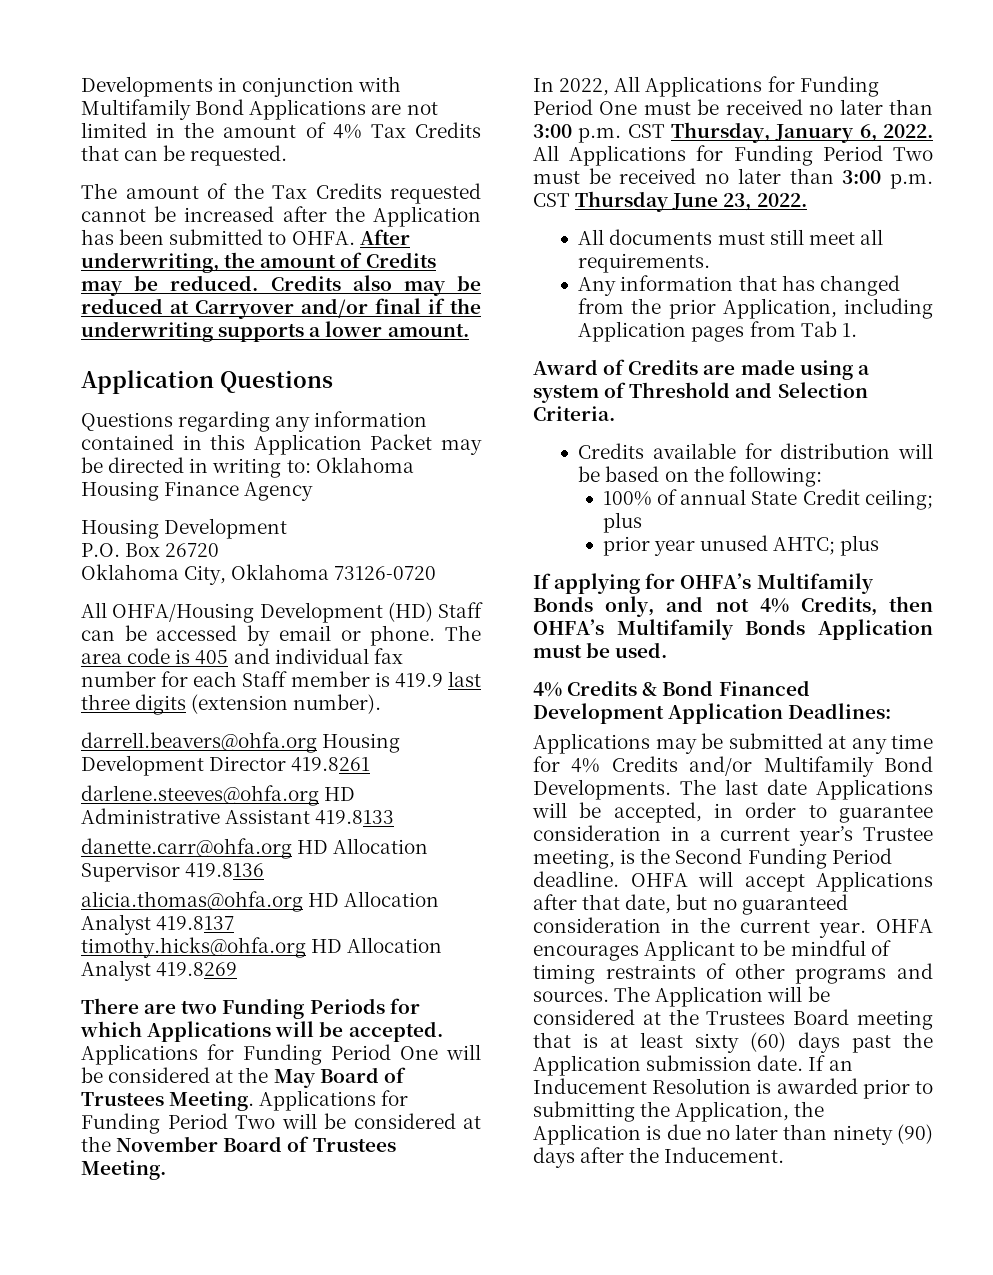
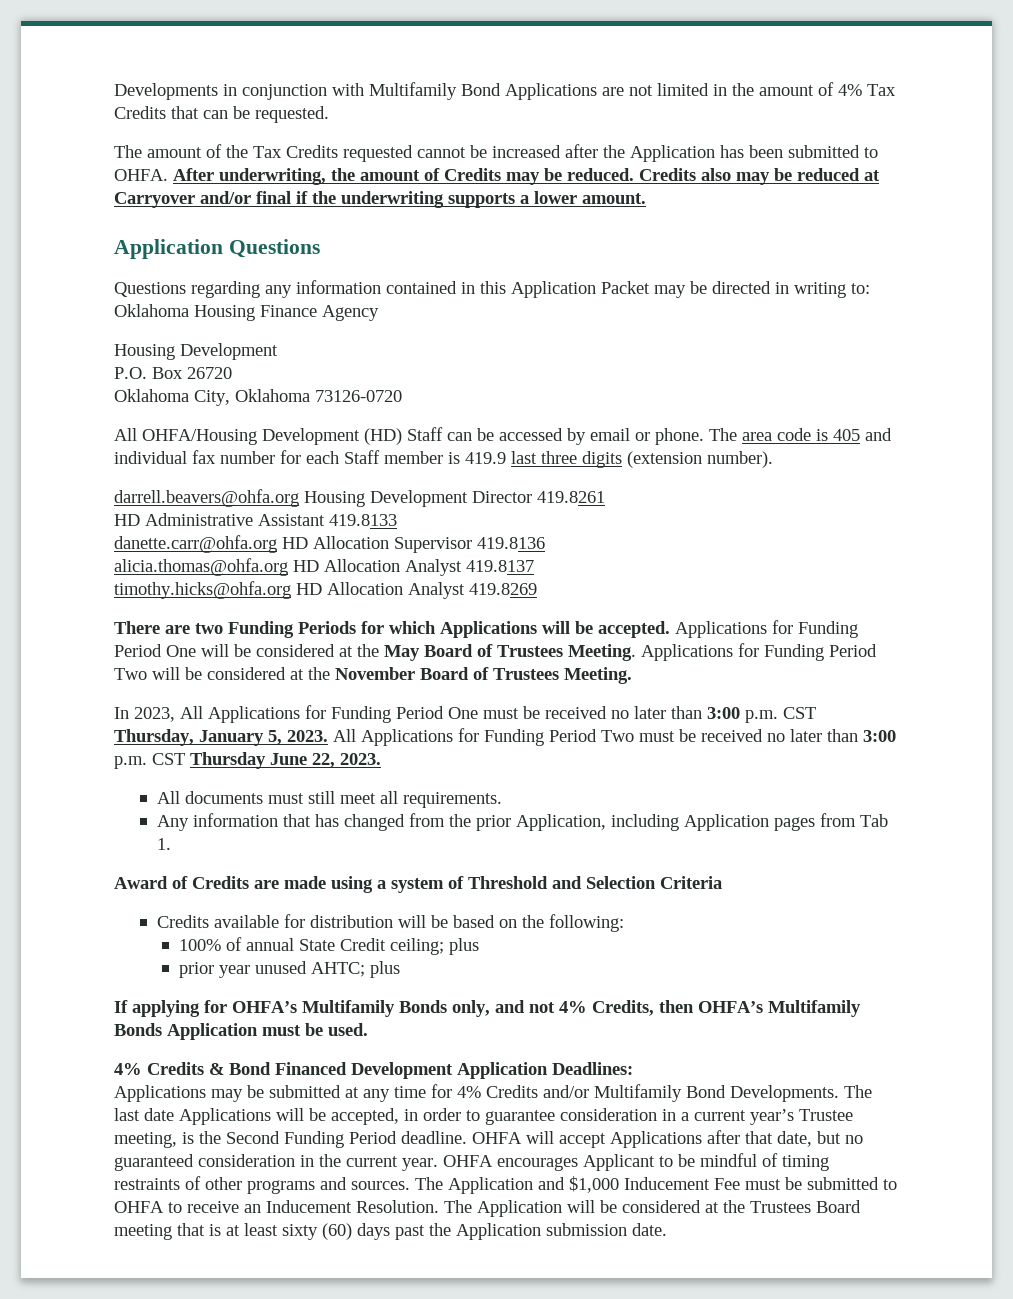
- darlene.steeves@ohfa.org HD Administrative Assistant 419.8133
+ HD Administrative Assistant 419.8133
- In 2022, All Applications for Funding Period One must be received no later than 3:00 p.m. CST Thursday, January 6, 2022.
+ In 2023, All Applications for Funding Period One must be received no later than 3:00 p.m. CST Thursday, January 5, 2023.
- All Applications for Funding Period Two must be received no later than 3:00 p.m. CST Thursday June 23, 2022.
+ All Applications for Funding Period Two must be received no later than 3:00 p.m. CST Thursday June 22, 2023.
- Award of Credits are made using a system of Threshold and Selection Criteria.
+ Award of Credits are made using a system of Threshold and Selection Criteria
- The Application will be considered at the Trustees Board meeting that is at least sixty (60) days past the Application submission date. If an Inducement Resolution is awarded prior to submitting the Application, the Application is due no later than ninety (90) days after the Inducement.
+ The Application and $1,000 Inducement Fee must be submitted to OHFA to receive an Inducement Resolution. The Application will be considered at the Trustees Board meeting that is at least sixty (60) days past the Application submission date.

